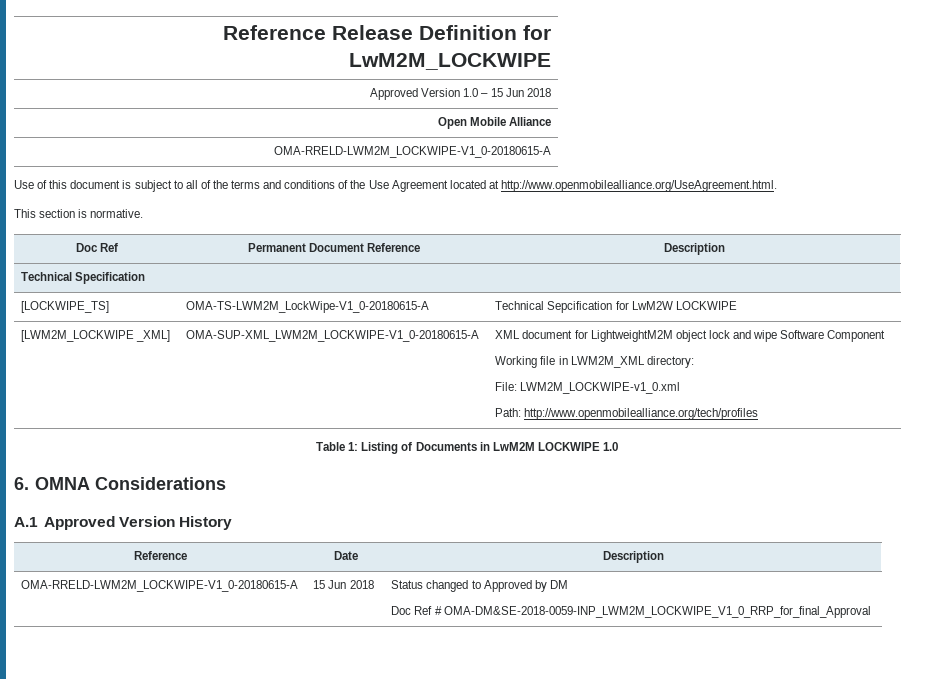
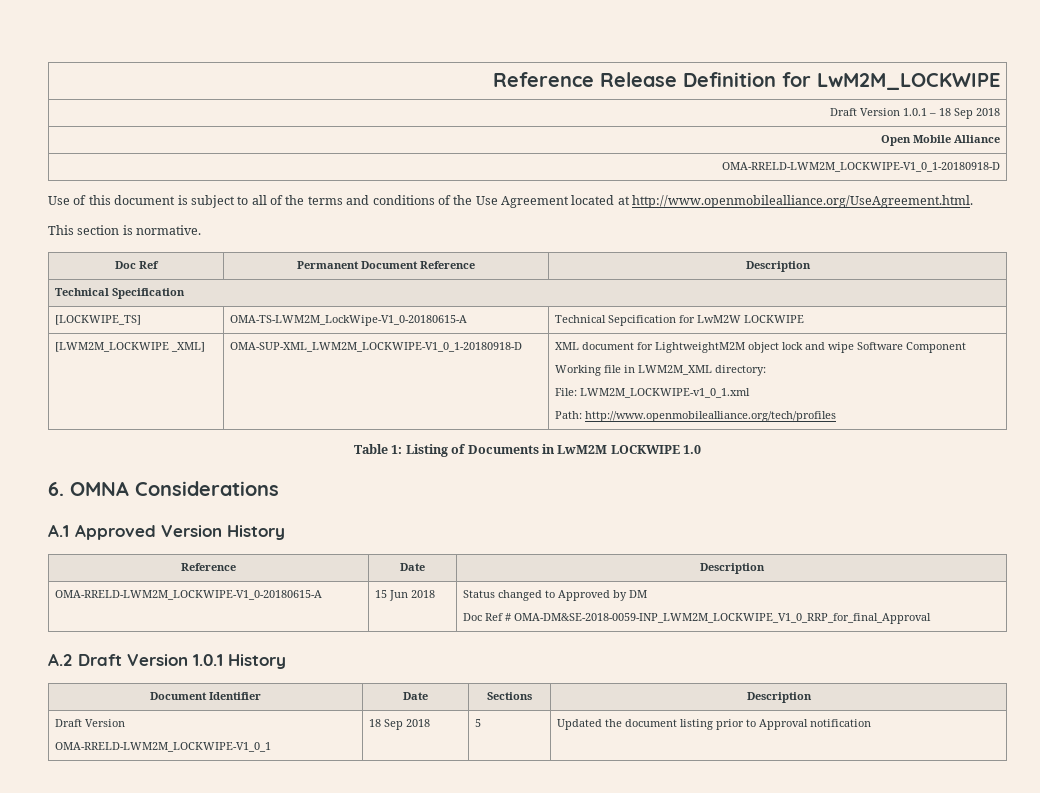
- Approved Version 1.0 – 15 Jun 2018
+ Draft Version 1.0.1 – 18 Sep 2018
  Open Mobile Alliance
- OMA-RRELD-LWM2M_LOCKWIPE-V1_0-20180615-A
+ OMA-RRELD-LWM2M_LOCKWIPE-V1_0_1-20180918-D
- [LWM2M_LOCKWIPE _XML] | OMA-SUP-XML_LWM2M_LOCKWIPE-V1_0-20180615-A | XML document for LightweightM2M object lock and wipe Software Component
+ [LWM2M_LOCKWIPE _XML] | OMA-SUP-XML_LWM2M_LOCKWIPE-V1_0_1-20180918-D | XML document for LightweightM2M object lock and wipe Software Component
  Working file in LWM2M_XML directory:
- File: LWM2M_LOCKWIPE-v1_0.xml
+ File: LWM2M_LOCKWIPE-v1_0_1.xml
+ A.2 Draft Version 1.0.1 History
+ Document Identifier | Date | Sections | Description
+ Draft Version
+ OMA-RRELD-LWM2M_LOCKWIPE-V1_0_1 | 18 Sep 2018 | 5 | Updated the document listing prior to Approval notification

